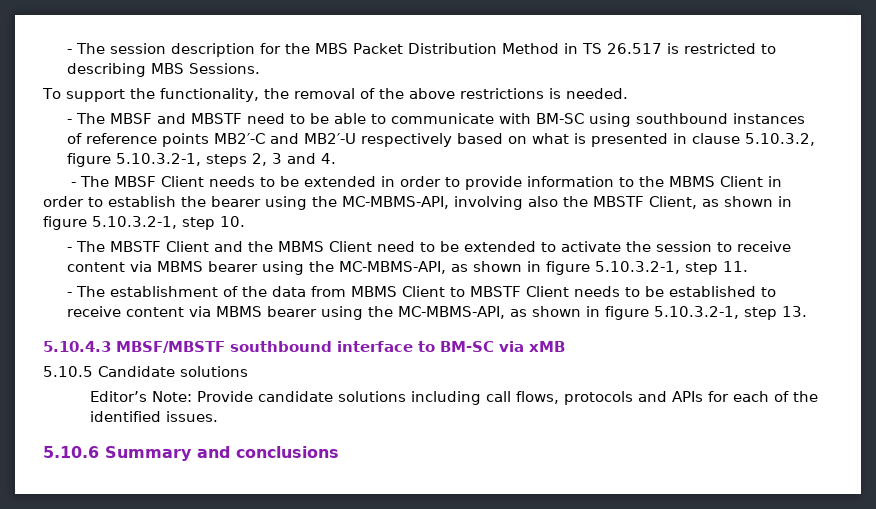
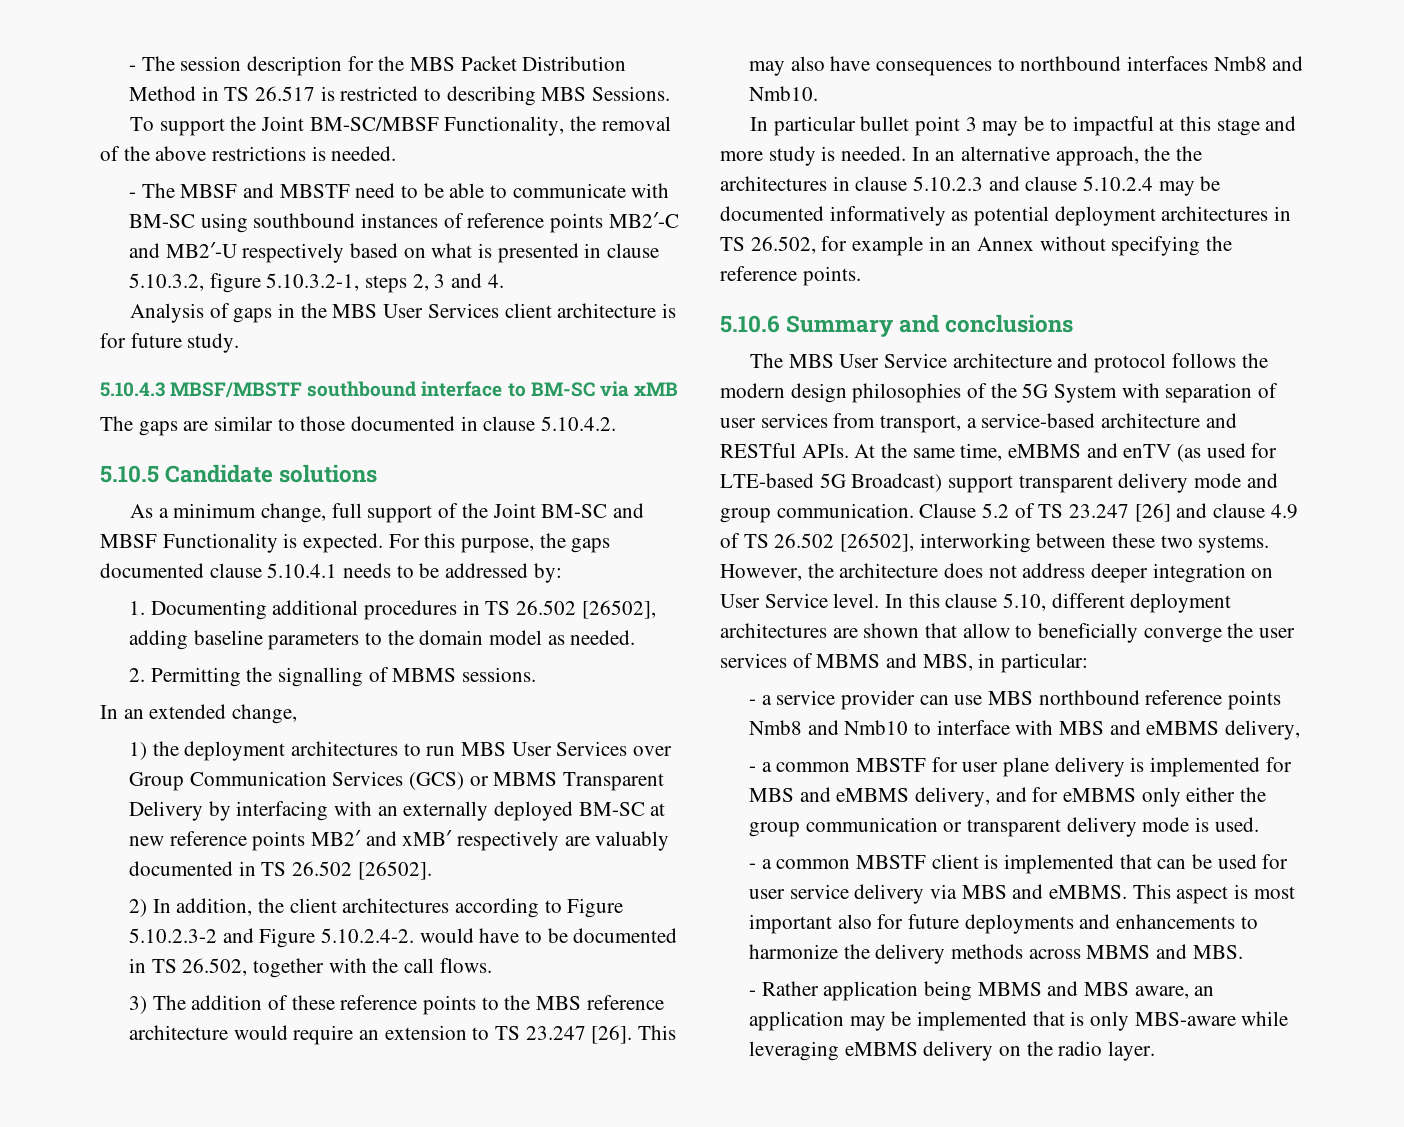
- To support the functionality, the removal of the above restrictions is needed.
+ To support the Joint BM-SC/MBSF Functionality, the removal of the above restrictions is needed.
- - The MBSF Client needs to be extended in order to provide information to the MBMS Client in order to establish the bearer using the MC-MBMS-API, involving also the MBSTF Client, as shown in figure 5.10.3.2-1, step 10.
- - The MBSTF Client and the MBMS Client need to be extended to activate the session to receive content via MBMS bearer using the MC-MBMS-API, as shown in figure 5.10.3.2-1, step 11.
- - The establishment of the data from MBMS Client to MBSTF Client needs to be established to receive content via MBMS bearer using the MC-MBMS-API, as shown in figure 5.10.3.2-1, step 13.
+ Analysis of gaps in the MBS User Services client architecture is for future study.
+ The gaps are similar to those documented in clause 5.10.4.2.
  5.10.5 Candidate solutions
- Editor’s Note: Provide candidate solutions including call flows, protocols and APIs for each of the identified issues.
+ As a minimum change, full support of the Joint BM-SC and MBSF Functionality is expected. For this purpose, the gaps documented clause 5.10.4.1 needs to be addressed by:
+ 1. Documenting additional procedures in TS 26.502 [26502], adding baseline parameters to the domain model as needed.
+ 2. Permitting the signalling of MBMS sessions.
+ In an extended change,
+ 1) the deployment architectures to run MBS User Services over Group Communication Services (GCS) or MBMS Transparent Delivery by interfacing with an externally deployed BM-SC at new reference points MB2′ and xMB′ respectively are valuably documented in TS 26.502 [26502].
+ 2) In addition, the client architectures according to Figure 5.10.2.3-2 and Figure 5.10.2.4-2. would have to be documented in TS 26.502, together with the call flows.
+ 3) The addition of these reference points to the MBS reference architecture would require an extension to TS 23.247 [26]. This may also have consequences to northbound interfaces Nmb8 and Nmb10.
+ In particular bullet point 3 may be to impactful at this stage and more study is needed. In an alternative approach, the the architectures in clause 5.10.2.3 and clause 5.10.2.4 may be documented informatively as potential deployment architectures in TS 26.502, for example in an Annex without specifying the reference points.
  5.10.6 Summary and conclusions
+ The MBS User Service architecture and protocol follows the modern design philosophies of the 5G System with separation of user services from transport, a service-based architecture and RESTful APIs. At the same time, eMBMS and enTV (as used for LTE-based 5G Broadcast) support transparent delivery mode and group communication. Clause 5.2 of TS 23.247 [26] and clause 4.9 of TS 26.502 [26502], interworking between these two systems. However, the architecture does not address deeper integration on User Service level. In this clause 5.10, different deployment architectures are shown that allow to beneficially converge the user services of MBMS and MBS, in particular:
+ - a service provider can use MBS northbound reference points Nmb8 and Nmb10 to interface with MBS and eMBMS delivery,
+ - a common MBSTF for user plane delivery is implemented for MBS and eMBMS delivery, and for eMBMS only either the group communication or transparent delivery mode is used.
+ - a common MBSTF client is implemented that can be used for user service delivery via MBS and eMBMS. This aspect is most important also for future deployments and enhancements to harmonize the delivery methods across MBMS and MBS.
+ - Rather application being MBMS and MBS aware, an application may be implemented that is only MBS-aware while leveraging eMBMS delivery on the radio layer.

